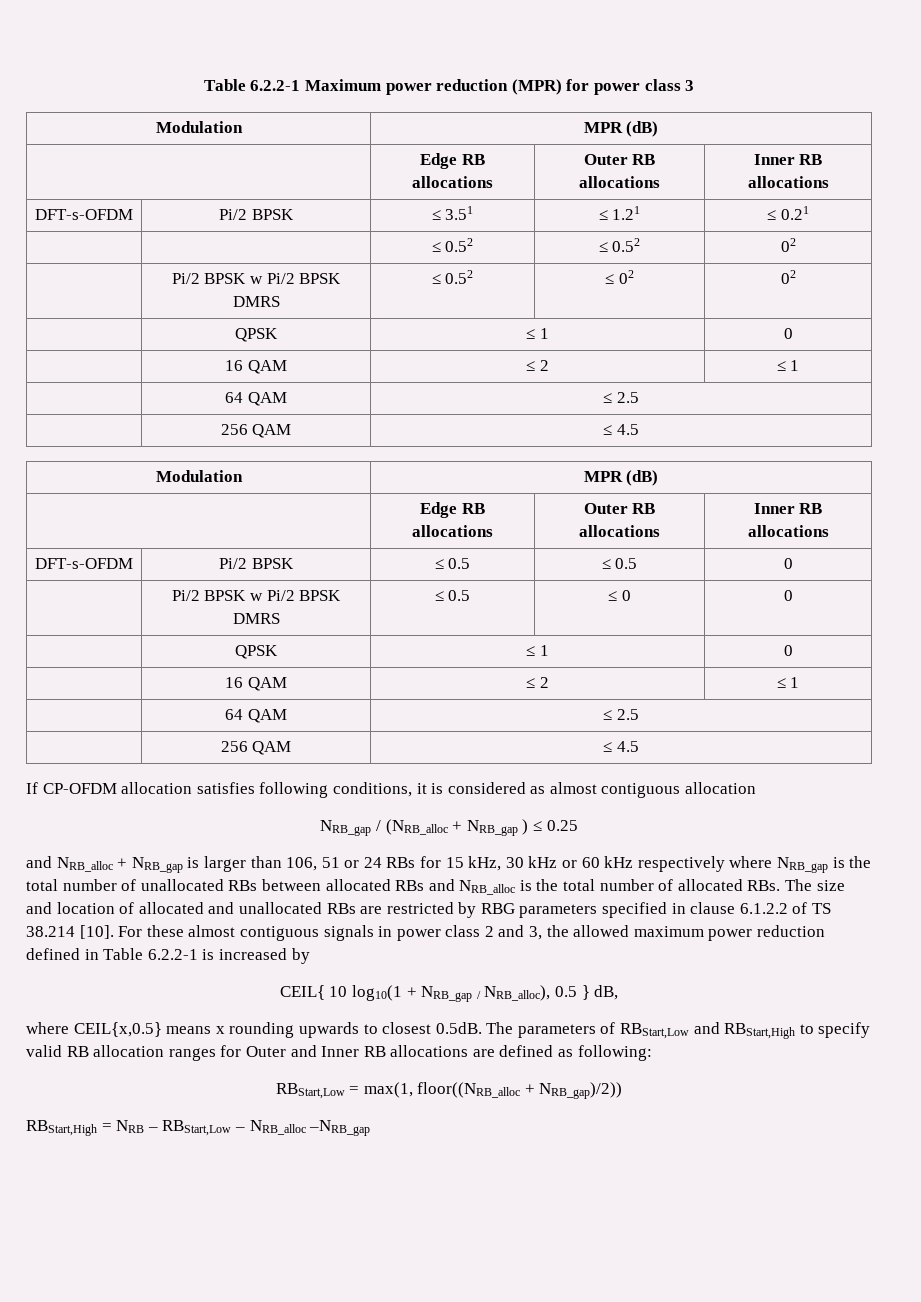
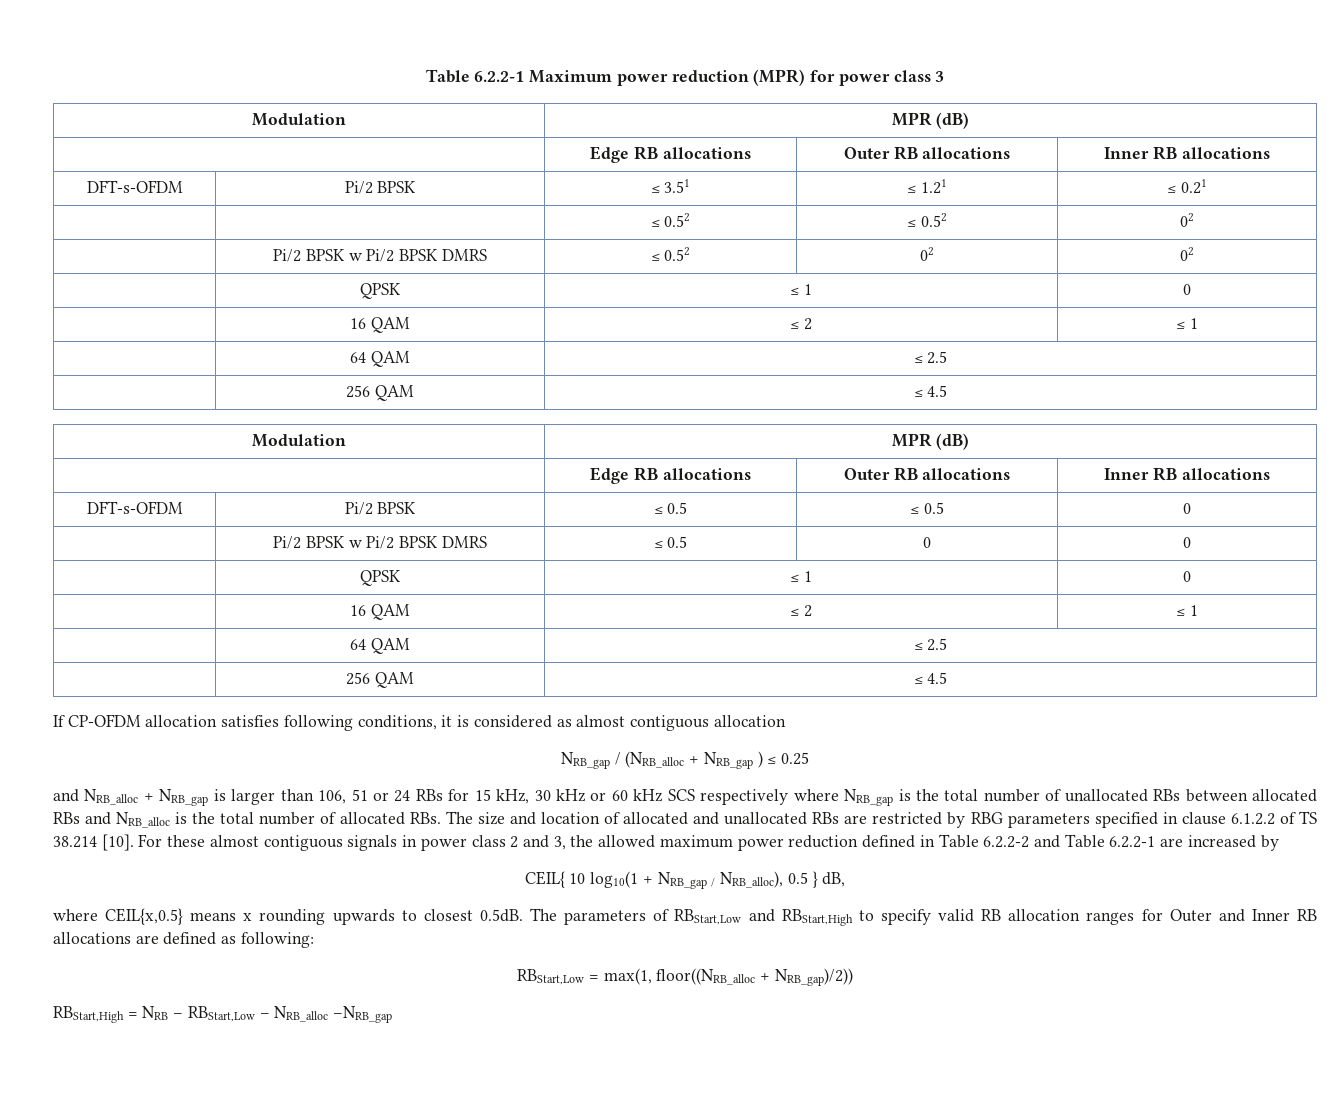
- | Pi/2 BPSK w Pi/2 BPSK DMRS | ≤ 0.52 | ≤ 02 | 02
+ | Pi/2 BPSK w Pi/2 BPSK DMRS | ≤ 0.52 | 02 | 02
- | Pi/2 BPSK w Pi/2 BPSK DMRS | ≤ 0.5 | ≤ 0 | 0
+ | Pi/2 BPSK w Pi/2 BPSK DMRS | ≤ 0.5 | 0 | 0
- and NRB_alloc + NRB_gap is larger than 106, 51 or 24 RBs for 15 kHz, 30 kHz or 60 kHz respectively where NRB_gap is the total number of unallocated RBs between allocated RBs and NRB_alloc is the total number of allocated RBs. The size and location of allocated and unallocated RBs are restricted by RBG parameters specified in clause 6.1.2.2 of TS 38.214 [10].
+ and NRB_alloc + NRB_gap is larger than 106, 51 or 24 RBs for 15 kHz, 30 kHz or 60 kHz SCS respectively where NRB_gap is the total number of unallocated RBs between allocated RBs and NRB_alloc is the total number of allocated RBs. The size and location of allocated and unallocated RBs are restricted by RBG parameters specified in clause 6.1.2.2 of TS 38.214 [10].
- For these almost contiguous signals in power class 2 and 3, the allowed maximum power reduction defined in Table 6.2.2-1 is increased by
+ For these almost contiguous signals in power class 2 and 3, the allowed maximum power reduction defined in Table 6.2.2-2 and Table 6.2.2-1 are increased by

